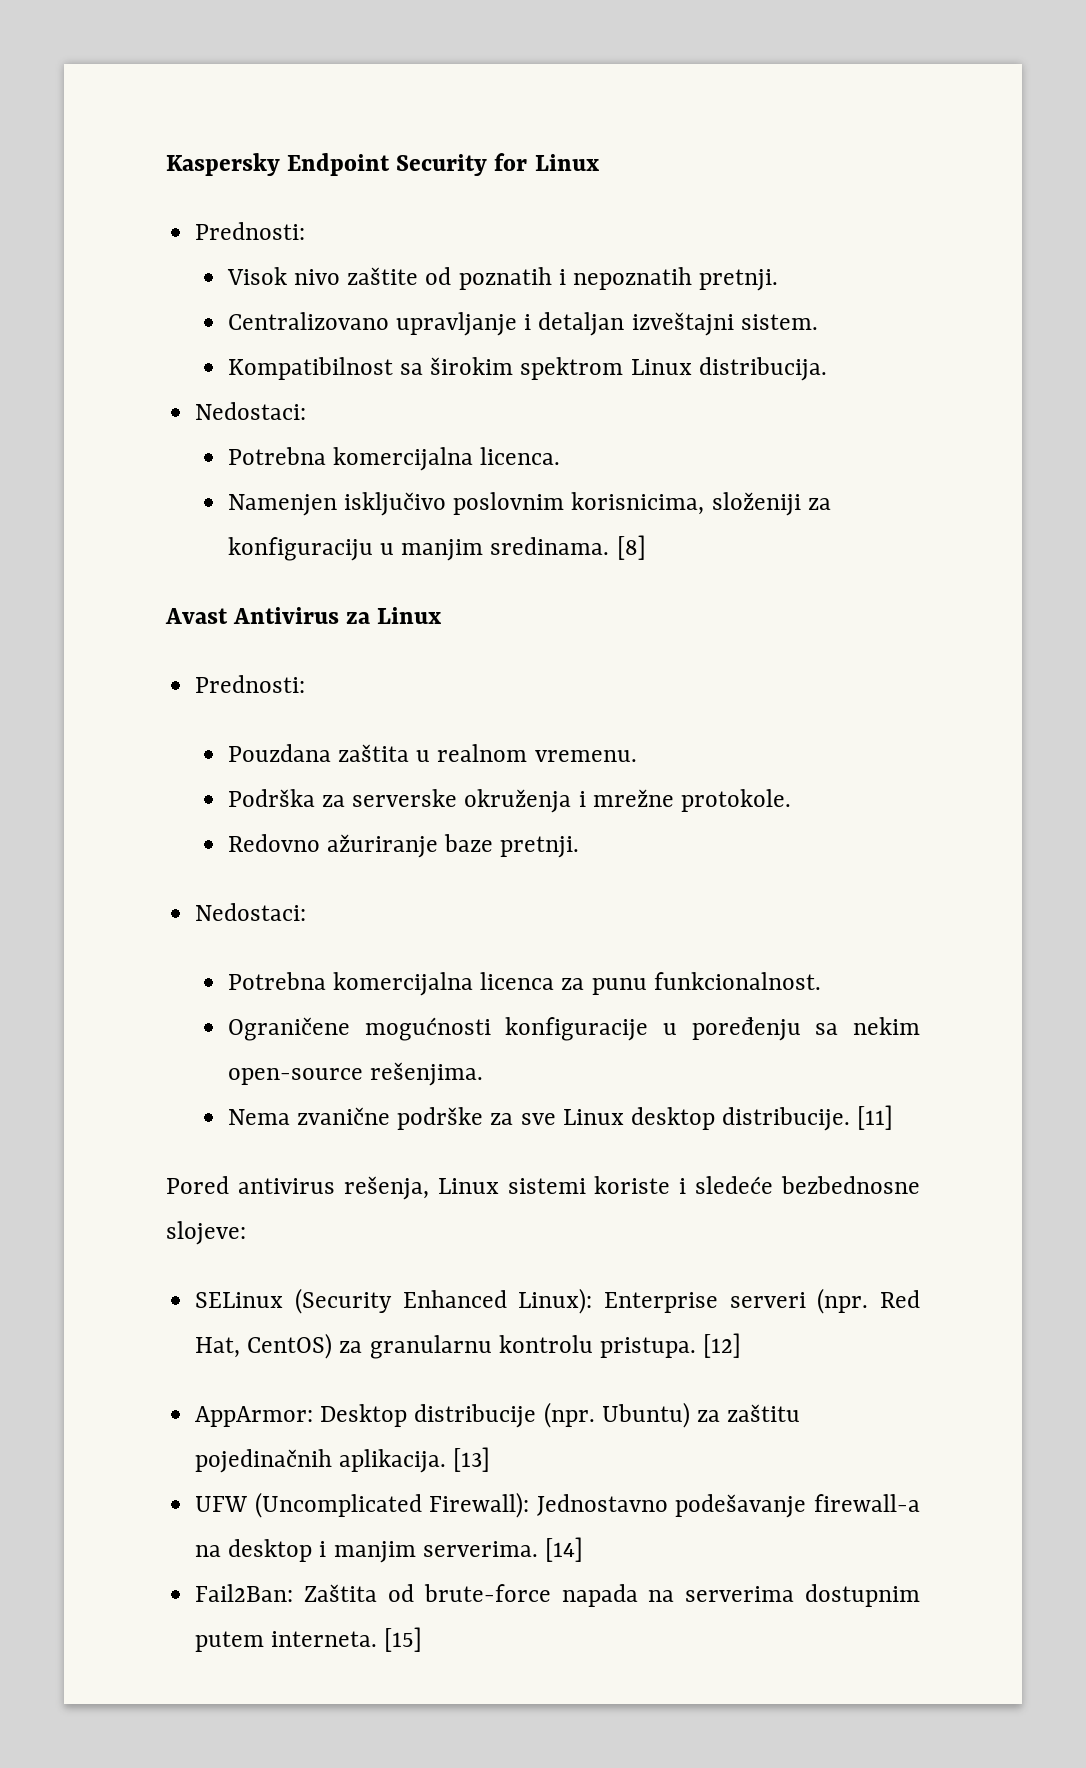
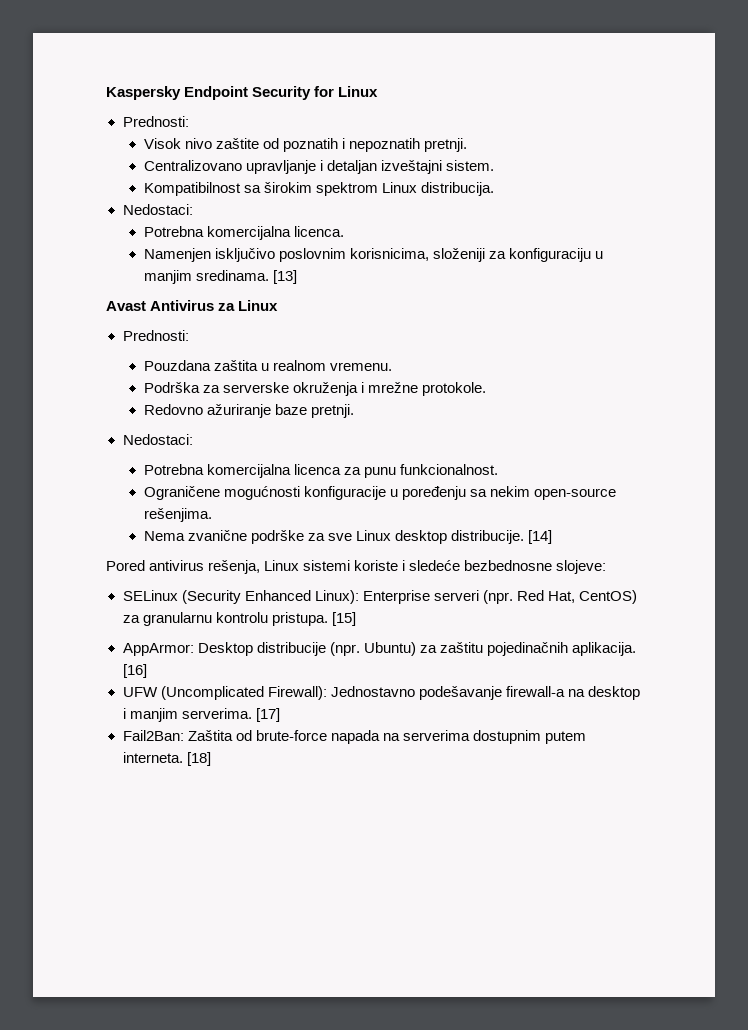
- [8]
+ [13]
- [11]
+ [14]
- [12]
+ [15]
- [13]
+ [16]
- [14]
+ [17]
- [15]
+ [18]

